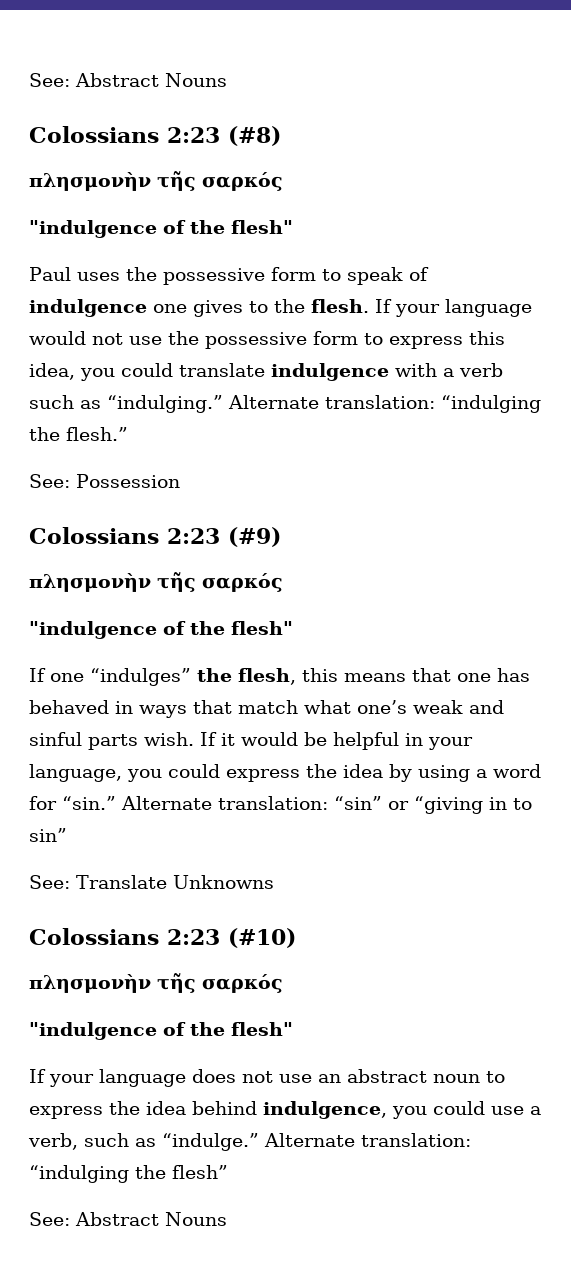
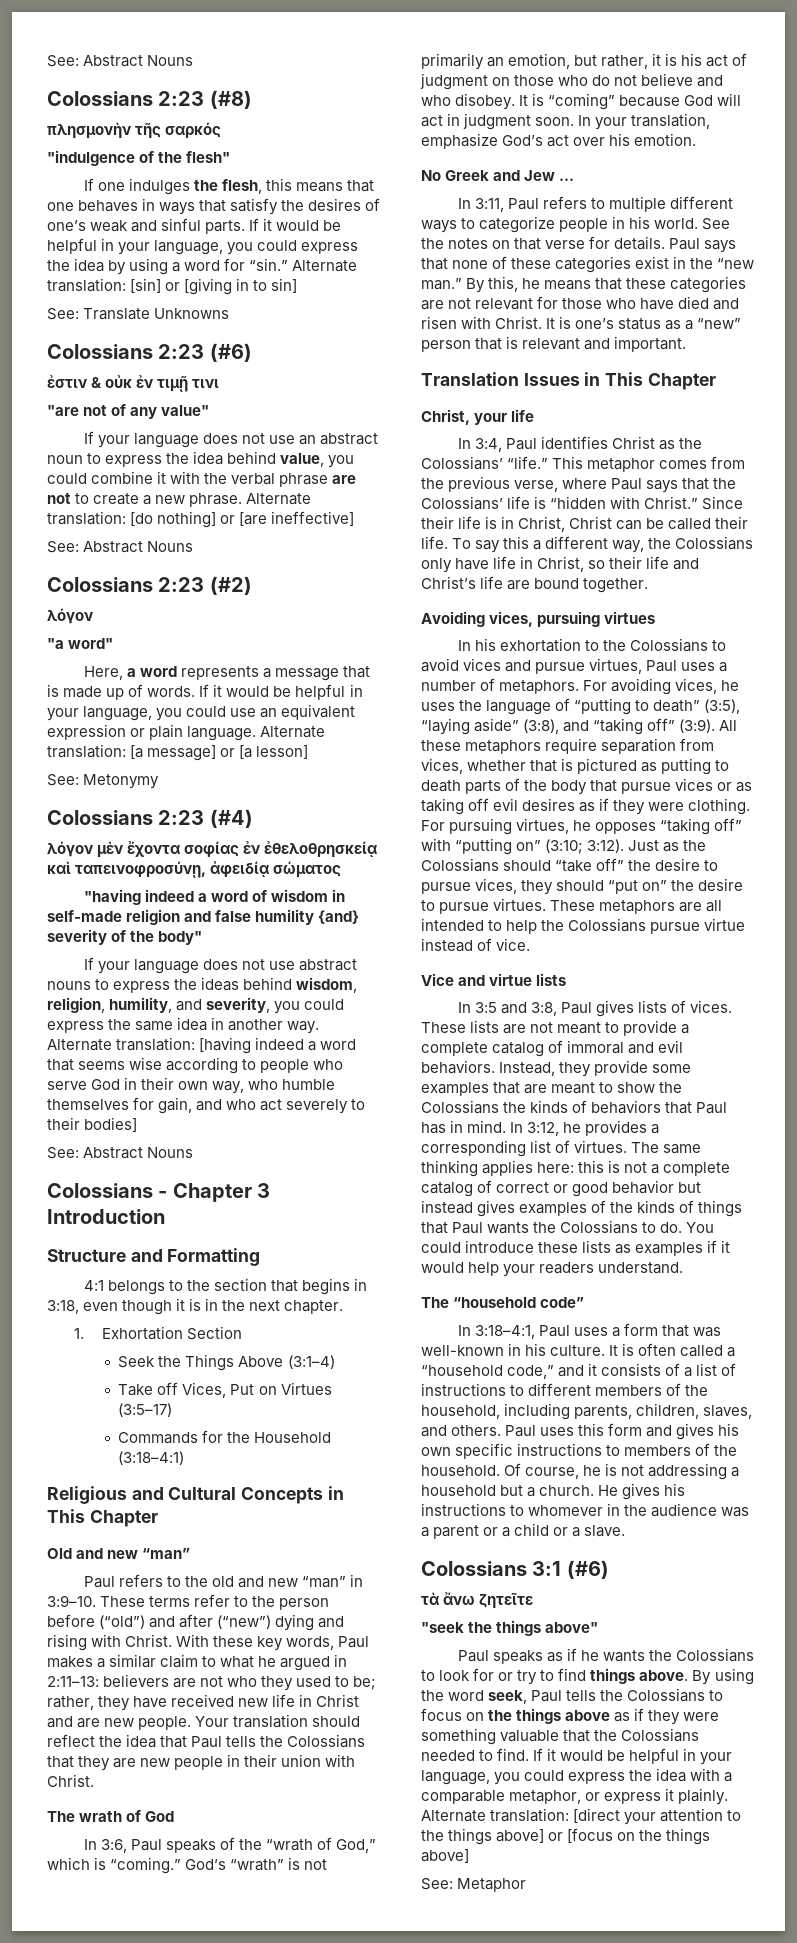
- Paul uses the possessive form to speak of indulgence one gives to the flesh. If your language would not use the possessive form to express this idea, you could translate indulgence with a verb such as “indulging.” Alternate translation: “indulging the flesh.”
- See: Possession
- Colossians 2:23 (#9)
- πλησμονὴν τῆς σαρκός
- "indulgence of the flesh"
- If one “indulges” the flesh, this means that one has behaved in ways that match what one’s weak and sinful parts wish.
+ If one indulges the flesh, this means that one behaves in ways that satisfy the desires of one’s weak and sinful parts.
- Alternate translation: “sin” or “giving in to sin”
+ Alternate translation: [sin] or [giving in to sin]
- Colossians 2:23 (#10)
- πλησμονὴν τῆς σαρκός
- "indulgence of the flesh"
+ Colossians 2:23 (#6)
+ ἐστιν & οὐκ ἐν τιμῇ τινι
+ "are not of any value"
- If your language does not use an abstract noun to express the idea behind indulgence, you could use a verb, such as “indulge.” Alternate translation: “indulging the flesh”
+ If your language does not use an abstract noun to express the idea behind value, you could combine it with the verbal phrase are not to create a new phrase. Alternate translation: [do nothing] or [are ineffective]
  See: Abstract Nouns
+ Colossians 2:23 (#2)
+ λόγον
+ "a word"
+ Here, a word represents a message that is made up of words. If it would be helpful in your language, you could use an equivalent expression or plain language. Alternate translation: [a message] or [a lesson]
+ See: Metonymy
+ Colossians 2:23 (#4)
+ λόγον μὲν ἔχοντα σοφίας ἐν ἐθελοθρησκείᾳ καὶ ταπεινοφροσύνῃ, ἀφειδίᾳ σώματος
+ "having indeed a word of wisdom in self-made religion and false humility {and} severity of the body"
+ If your language does not use abstract nouns to express the ideas behind wisdom, religion, humility, and severity, you could express the same idea in another way. Alternate translation: [having indeed a word that seems wise according to people who serve God in their own way, who humble themselves for gain, and who act severely to their bodies]
+ See: Abstract Nouns
+ Colossians - Chapter 3 Introduction
+ Structure and Formatting
+ 4:1 belongs to the section that begins in 3:18, even though it is in the next chapter.
+ 1. Exhortation Section
+ Seek the Things Above (3:1–4)
+ Take off Vices, Put on Virtues (3:5–17)
+ Commands for the Household (3:18–4:1)
+ Religious and Cultural Concepts in This Chapter
+ Old and new “man”
+ Paul refers to the old and new “man” in 3:9–10. These terms refer to the person before (“old”) and after (“new”) dying and rising with Christ. With these key words, Paul makes a similar claim to what he argued in 2:11–13: believers are not who they used to be; rather, they have received new life in Christ and are new people. Your translation should reflect the idea that Paul tells the Colossians that they are new people in their union with Christ.
+ The wrath of God
+ In 3:6, Paul speaks of the “wrath of God,” which is “coming.” God’s “wrath” is not primarily an emotion, but rather, it is his act of judgment on those who do not believe and who disobey. It is “coming” because God will act in judgment soon. In your translation, emphasize God’s act over his emotion.
+ No Greek and Jew …
+ In 3:11, Paul refers to multiple different ways to categorize people in his world. See the notes on that verse for details. Paul says that none of these categories exist in the “new man.” By this, he means that these categories are not relevant for those who have died and risen with Christ. It is one’s status as a “new” person that is relevant and important.
+ Translation Issues in This Chapter
+ Christ, your life
+ In 3:4, Paul identifies Christ as the Colossians’ “life.” This metaphor comes from the previous verse, where Paul says that the Colossians’ life is “hidden with Christ.” Since their life is in Christ, Christ can be called their life. To say this a different way, the Colossians only have life in Christ, so their life and Christ’s life are bound together.
+ Avoiding vices, pursuing virtues
+ In his exhortation to the Colossians to avoid vices and pursue virtues, Paul uses a number of metaphors. For avoiding vices, he uses the language of “putting to death” (3:5), “laying aside” (3:8), and “taking off” (3:9). All these metaphors require separation from vices, whether that is pictured as putting to death parts of the body that pursue vices or as taking off evil desires as if they were clothing. For pursuing virtues, he opposes “taking off” with “putting on” (3:10; 3:12). Just as the Colossians should “take off” the desire to pursue vices, they should “put on” the desire to pursue virtues. These metaphors are all intended to help the Colossians pursue virtue instead of vice.
+ Vice and virtue lists
+ In 3:5 and 3:8, Paul gives lists of vices. These lists are not meant to provide a complete catalog of immoral and evil behaviors. Instead, they provide some examples that are meant to show the Colossians the kinds of behaviors that Paul has in mind. In 3:12, he provides a corresponding list of virtues. The same thinking applies here: this is not a complete catalog of correct or good behavior but instead gives examples of the kinds of things that Paul wants the Colossians to do. You could introduce these lists as examples if it would help your readers understand.
+ The “household code”
+ In 3:18–4:1, Paul uses a form that was well-known in his culture. It is often called a “household code,” and it consists of a list of instructions to different members of the household, including parents, children, slaves, and others. Paul uses this form and gives his own specific instructions to members of the household. Of course, he is not addressing a household but a church. He gives his instructions to whomever in the audience was a parent or a child or a slave.
+ Colossians 3:1 (#6)
+ τὰ ἄνω ζητεῖτε
+ "seek the things above"
+ Paul speaks as if he wants the Colossians to look for or try to find things above. By using the word seek, Paul tells the Colossians to focus on the things above as if they were something valuable that the Colossians needed to find. If it would be helpful in your language, you could express the idea with a comparable metaphor, or express it plainly. Alternate translation: [direct your attention to the things above] or [focus on the things above]
+ See: Metaphor

